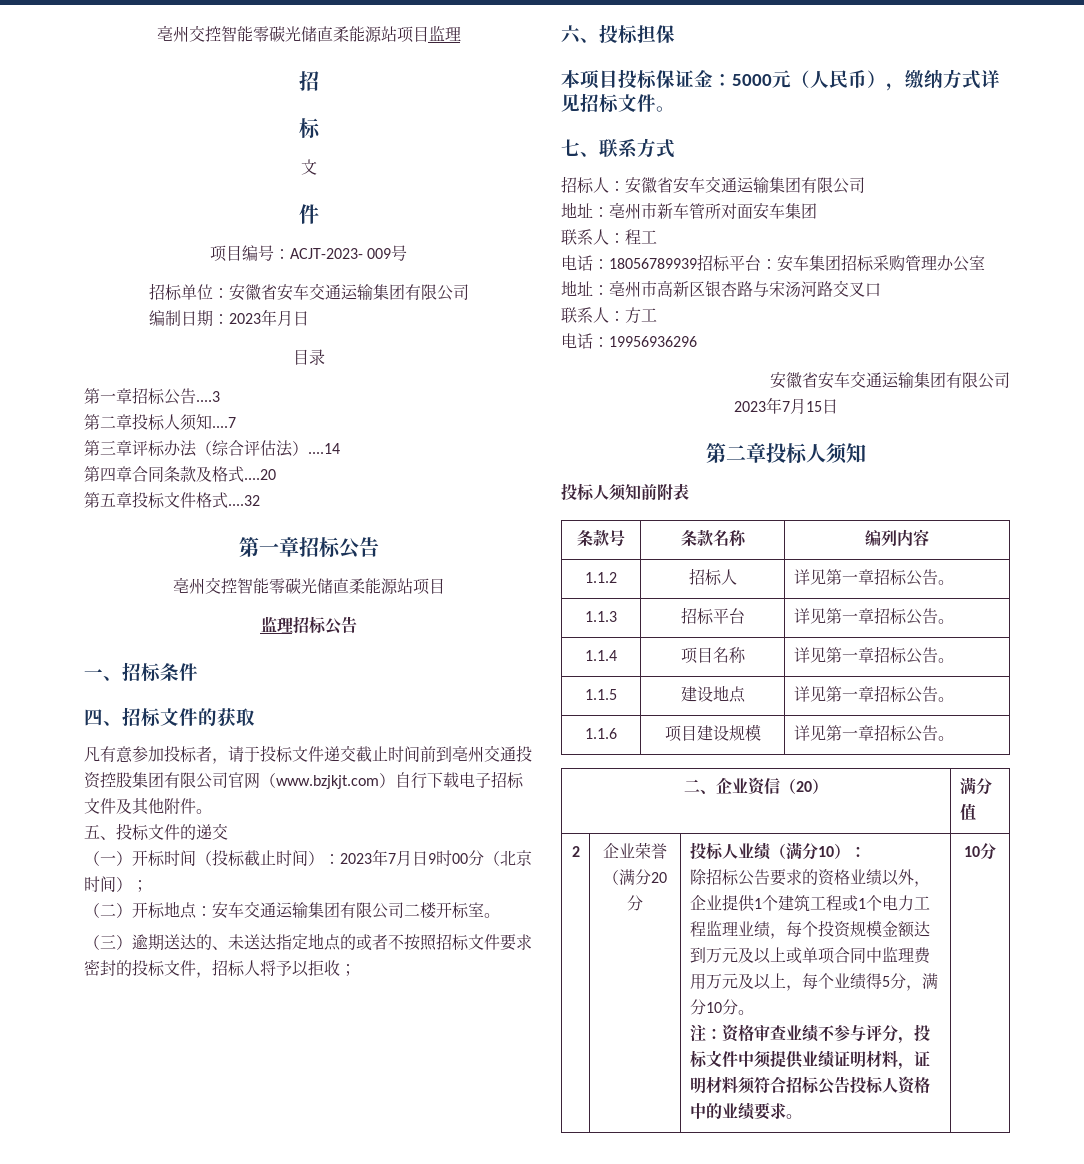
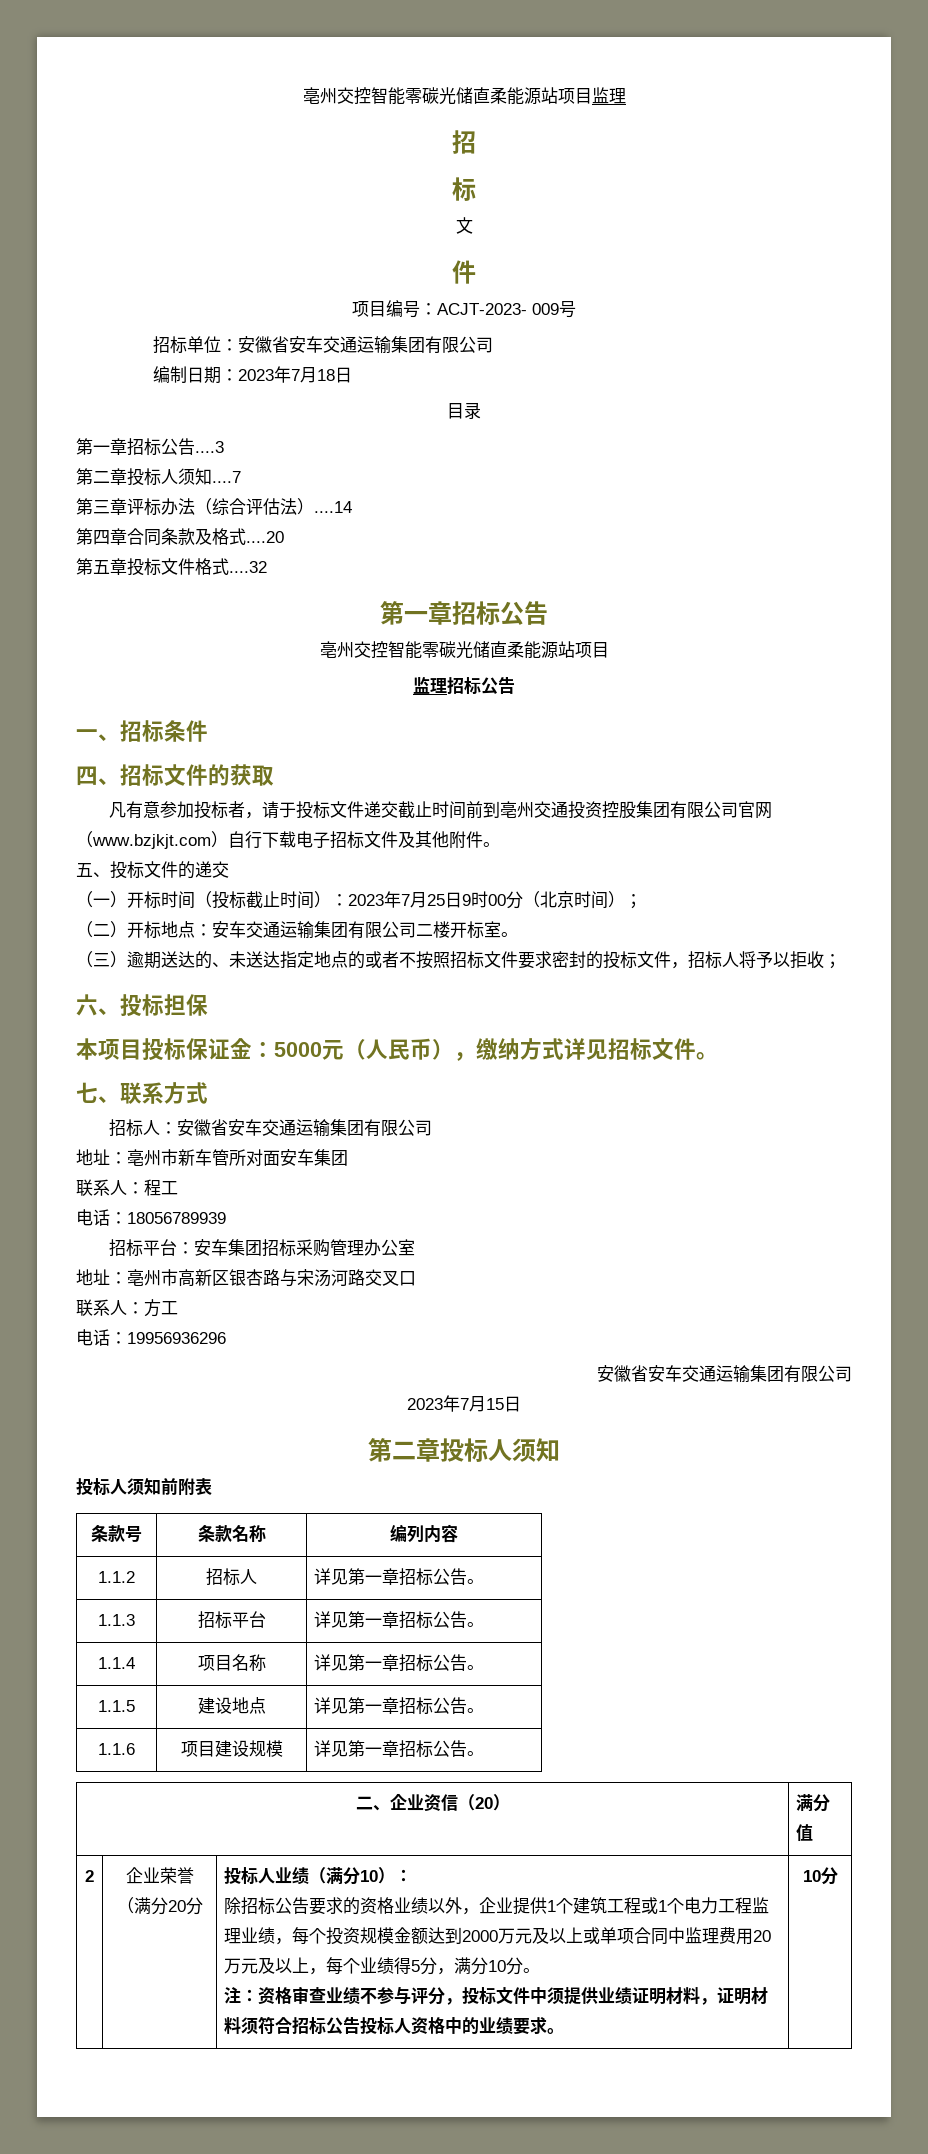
- 编制日期：2023年月日
+ 编制日期：2023年7月18日
- （一）开标时间（投标截止时间）：2023年7月日9时00分（北京时间）；
+ （一）开标时间（投标截止时间）：2023年7月25日9时00分（北京时间）；
- 电话：18056789939招标平台：安车集团招标采购管理办公室
+ 电话：18056789939
+ 招标平台：安车集团招标采购管理办公室
- 除招标公告要求的资格业绩以外，企业提供1个建筑工程或1个电力工程监理业绩，每个投资规模金额达到万元及以上或单项合同中监理费用万元及以上，每个业绩得5分，满分10分。
+ 除招标公告要求的资格业绩以外，企业提供1个建筑工程或1个电力工程监理业绩，每个投资规模金额达到2000万元及以上或单项合同中监理费用20万元及以上，每个业绩得5分，满分10分。

